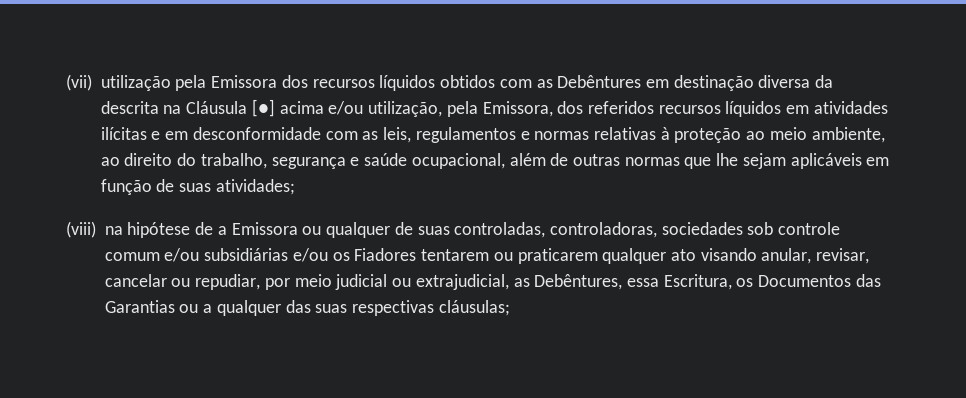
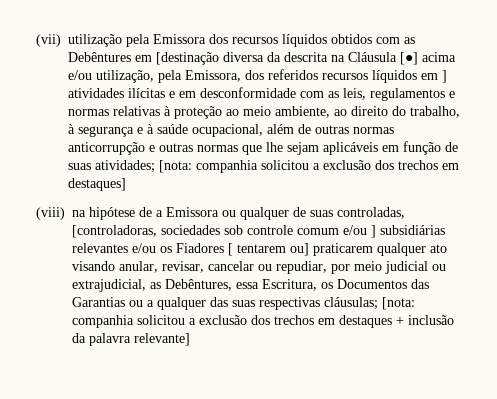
- (vii) utilização pela Emissora dos recursos líquidos obtidos com as Debêntures em destinação diversa da descrita na Cláusula [●] acima e/ou utilização, pela Emissora, dos referidos recursos líquidos em atividades ilícitas e em desconformidade com as leis, regulamentos e normas relativas à proteção ao meio ambiente, ao direito do trabalho, segurança e saúde ocupacional, além de outras normas que lhe sejam aplicáveis em função de suas atividades;
+ (vii) utilização pela Emissora dos recursos líquidos obtidos com as Debêntures em [destinação diversa da descrita na Cláusula [●] acima e/ou utilização, pela Emissora, dos referidos recursos líquidos em ] atividades ilícitas e em desconformidade com as leis, regulamentos e normas relativas à proteção ao meio ambiente, ao direito do trabalho, à segurança e à saúde ocupacional, além de outras normas anticorrupção e outras normas que lhe sejam aplicáveis em função de suas atividades; [nota: companhia solicitou a exclusão dos trechos em destaques]
- (viii) na hipótese de a Emissora ou qualquer de suas controladas, controladoras, sociedades sob controle comum e/ou subsidiárias e/ou os Fiadores tentarem ou praticarem qualquer ato visando anular, revisar, cancelar ou repudiar, por meio judicial ou extrajudicial, as Debêntures, essa Escritura, os Documentos das Garantias ou a qualquer das suas respectivas cláusulas;
+ (viii) na hipótese de a Emissora ou qualquer de suas controladas, [controladoras, sociedades sob controle comum e/ou ] subsidiárias relevantes e/ou os Fiadores [ tentarem ou] praticarem qualquer ato visando anular, revisar, cancelar ou repudiar, por meio judicial ou extrajudicial, as Debêntures, essa Escritura, os Documentos das Garantias ou a qualquer das suas respectivas cláusulas; [nota: companhia solicitou a exclusão dos trechos em destaques + inclusão da palavra relevante]

